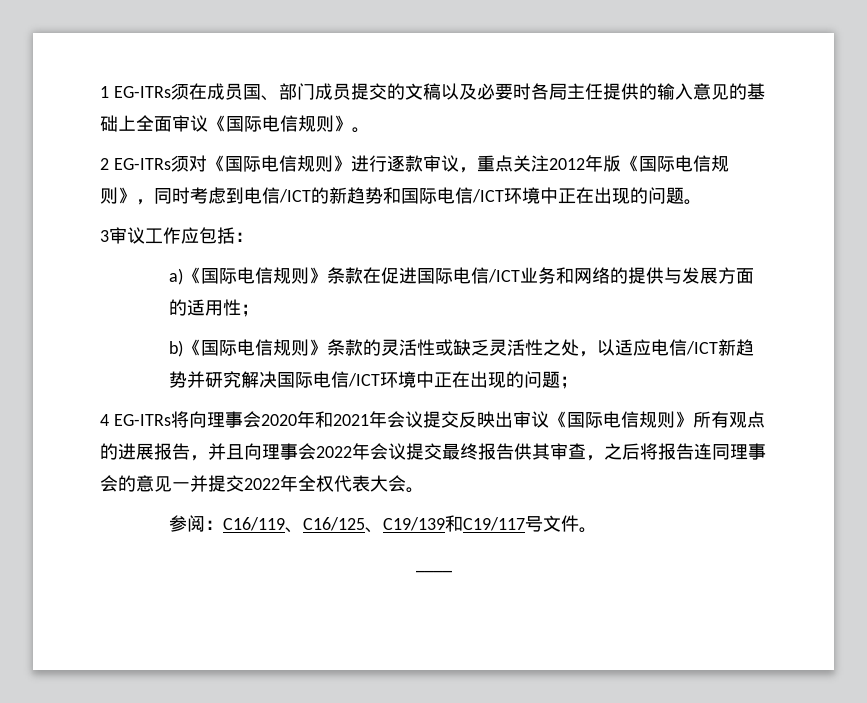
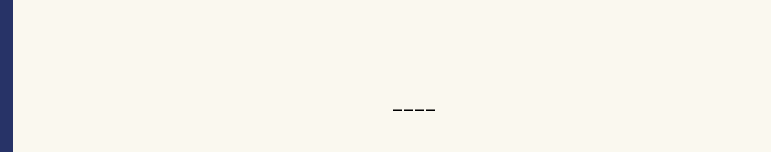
- 1 EG-ITRs须在成员国、部门成员提交的文稿以及必要时各局主任提供的输入意见的基础上全面审议《国际电信规则》。
- 2 EG-ITRs须对《国际电信规则》进行逐款审议，重点关注2012年版《国际电信规则》，同时考虑到电信/ICT的新趋势和国际电信/ICT环境中正在出现的问题。
- 3审议工作应包括：
- a)《国际电信规则》条款在促进国际电信/ICT业务和网络的提供与发展方面的适用性；
- b)《国际电信规则》条款的灵活性或缺乏灵活性之处，以适应电信/ICT新趋势并研究解决国际电信/ICT环境中正在出现的问题；
- 4 EG-ITRs将向理事会2020年和2021年会议提交反映出审议《国际电信规则》所有观点的进展报告，并且向理事会2022年会议提交最终报告供其审查，之后将报告连同理事会的意见一并提交2022年全权代表大会。
- 参阅：C16/119、C16/125、C19/139和C19/117号文件。

